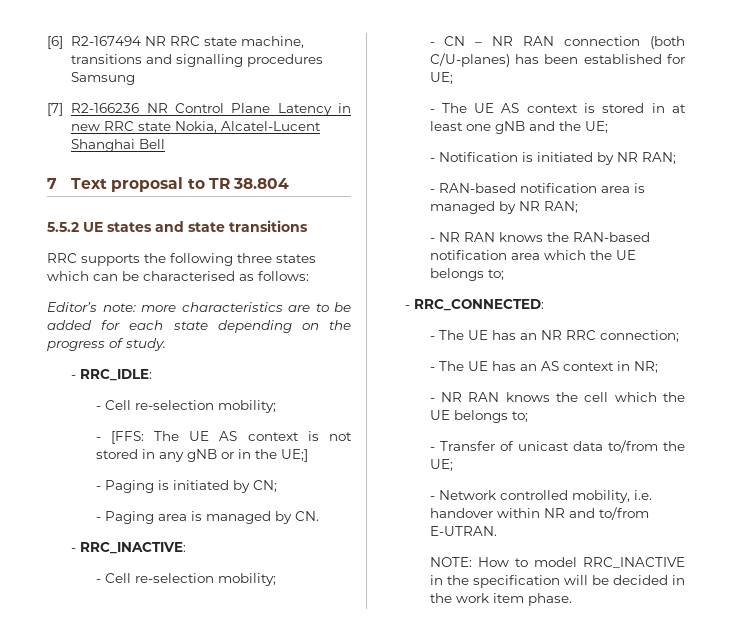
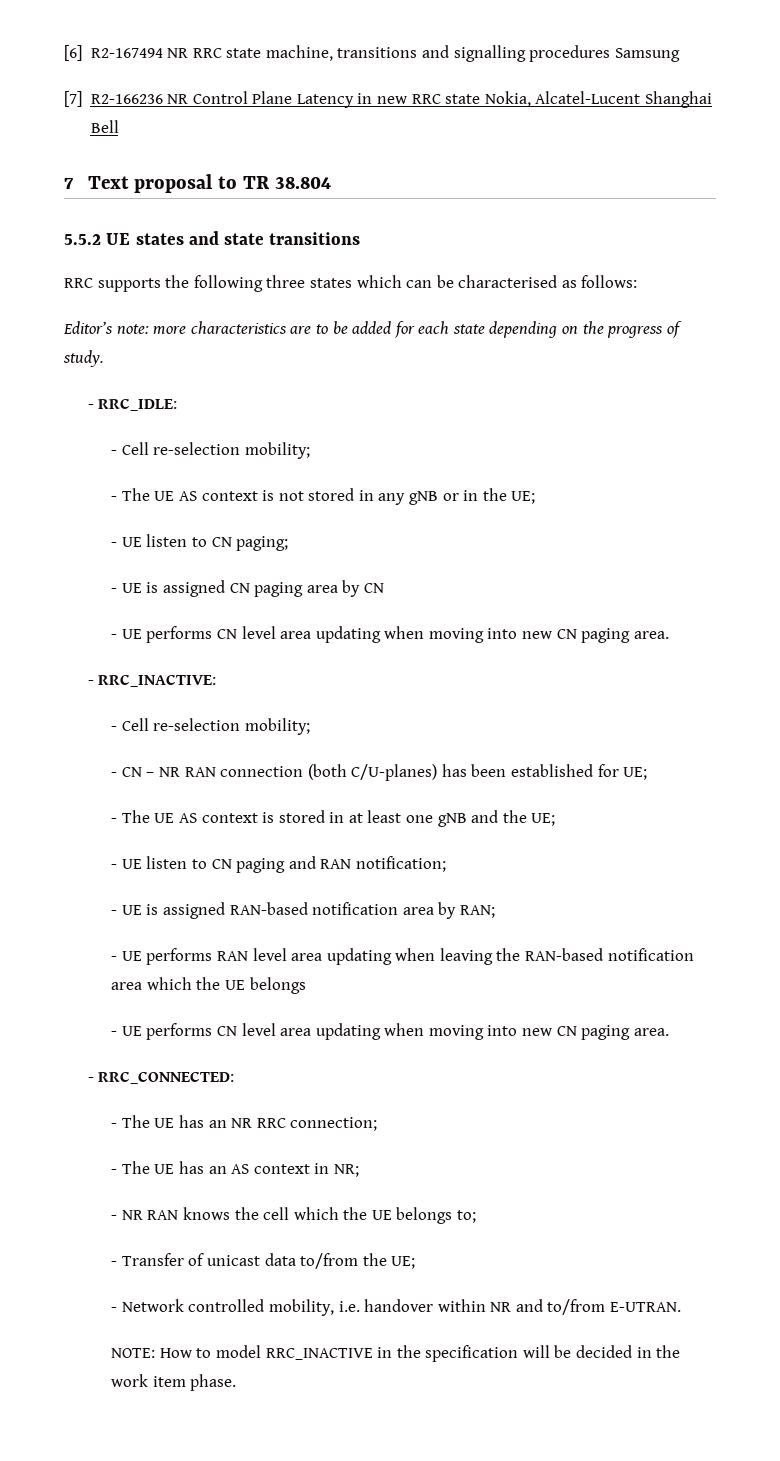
- - [FFS: The UE AS context is not stored in any gNB or in the UE;]
- - Paging is initiated by CN;
- - Paging area is managed by CN.
+ - The UE AS context is not stored in any gNB or in the UE;
+ - UE listen to CN paging;
+ - UE is assigned CN paging area by CN
+ - UE performs CN level area updating when moving into new CN paging area.
- - Notification is initiated by NR RAN;
- - RAN-based notification area is managed by NR RAN;
- - NR RAN knows the RAN-based notification area which the UE belongs to;
+ - UE listen to CN paging and RAN notification;
+ - UE is assigned RAN-based notification area by RAN;
+ - UE performs RAN level area updating when leaving the RAN-based notification area which the UE belongs
+ - UE performs CN level area updating when moving into new CN paging area.

